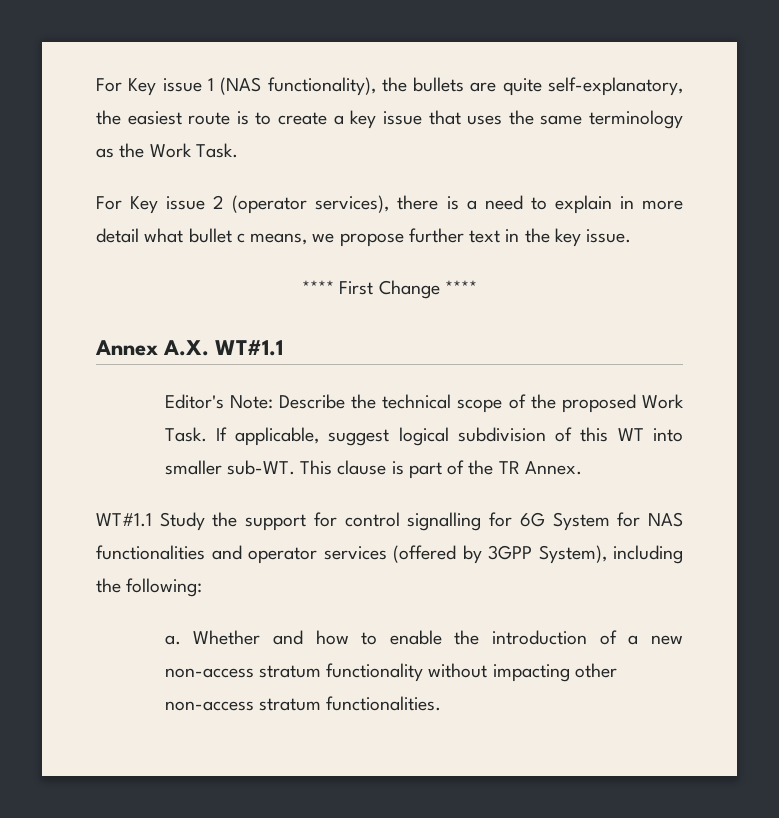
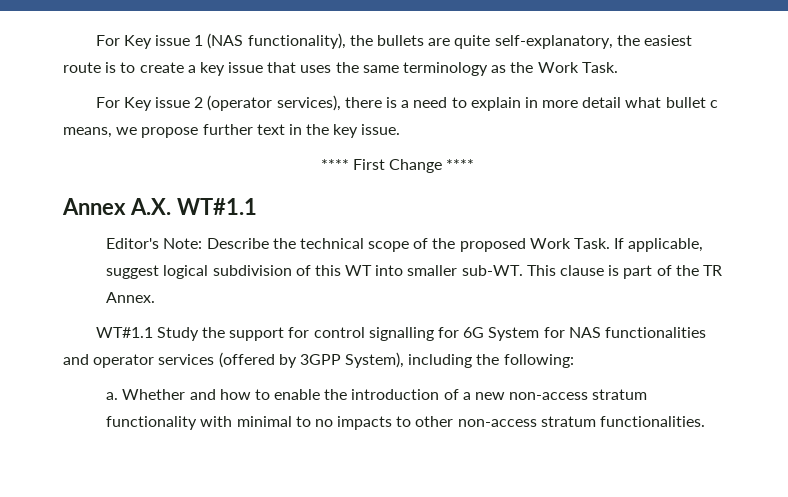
- Whether and how to enable the introduction of a new non-access stratum functionality without impacting other non-access stratum functionalities.
+ Whether and how to enable the introduction of a new non-access stratum functionality with minimal to no impacts to other non-access stratum functionalities.

